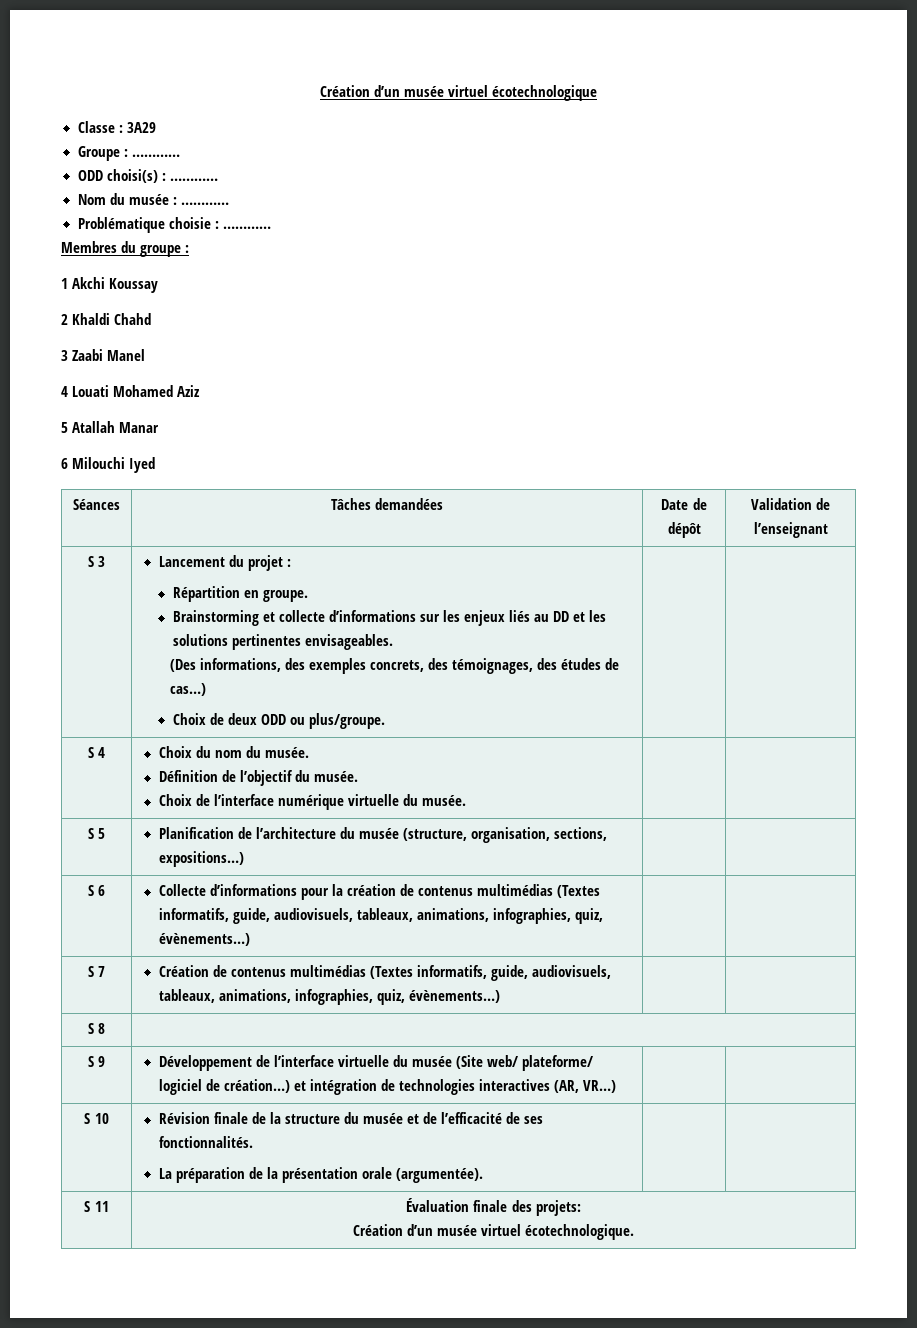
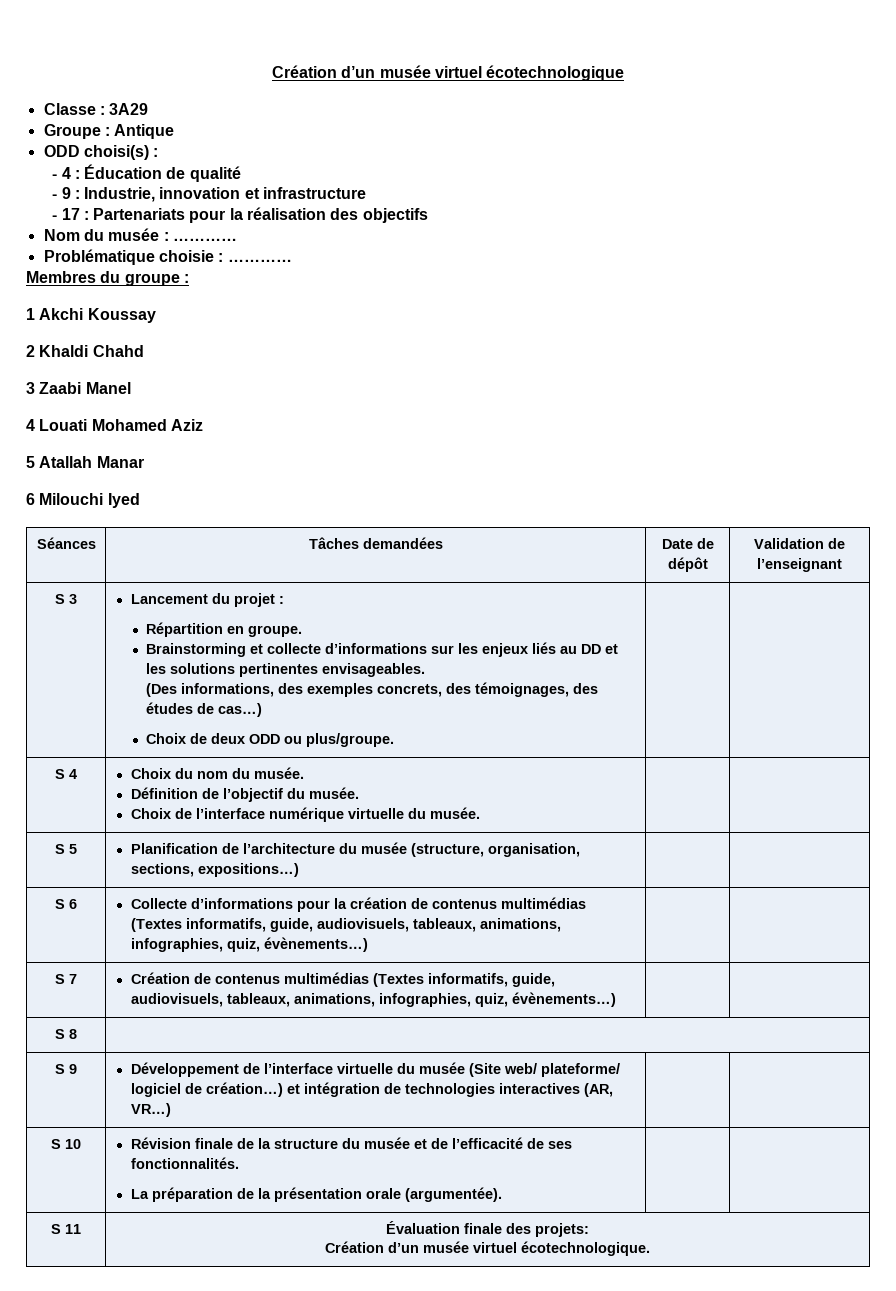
- Groupe : …………
+ Groupe : Antique
- ODD choisi(s) : …………
+ ODD choisi(s) :
+ - 4 : Éducation de qualité
+ - 9 : Industrie, innovation et infrastructure
+ - 17 : Partenariats pour la réalisation des objectifs

